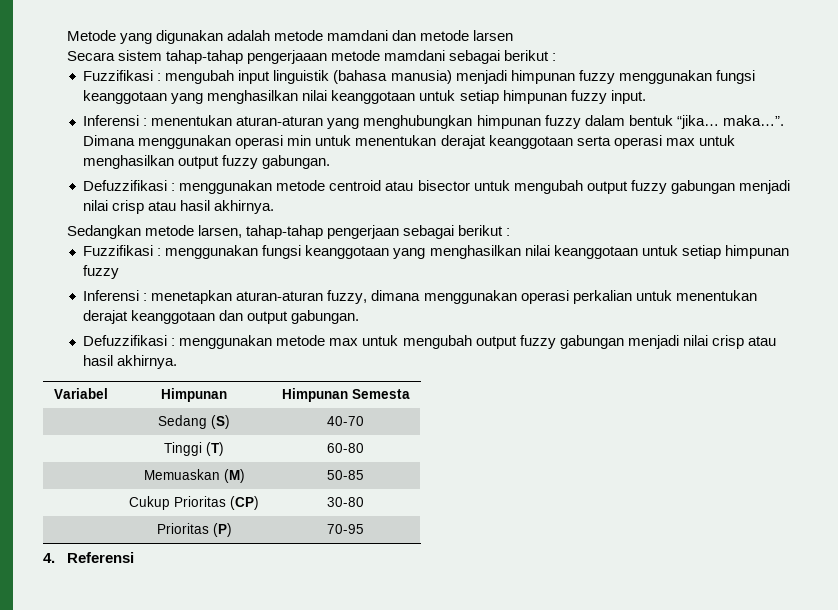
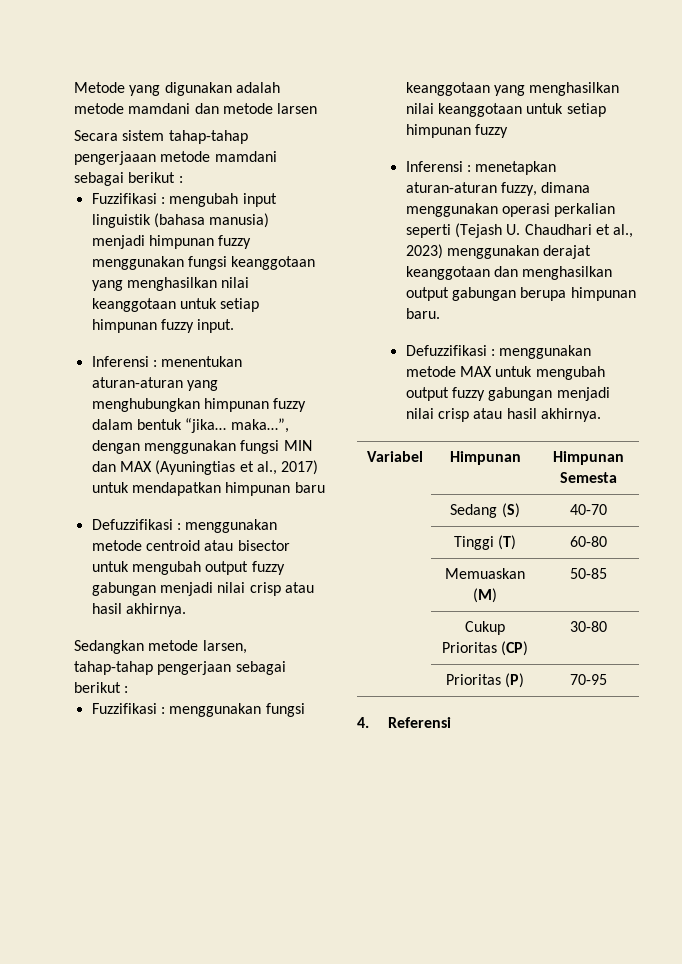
- Inferensi : menentukan aturan-aturan yang menghubungkan himpunan fuzzy dalam bentuk “jika… maka…”. Dimana menggunakan operasi min untuk menentukan derajat keanggotaan serta operasi max untuk menghasilkan output fuzzy gabungan.
+ Inferensi : menentukan aturan-aturan yang menghubungkan himpunan fuzzy dalam bentuk “jika… maka…”, dengan menggunakan fungsi MIN dan MAX (Ayuningtias et al., 2017) untuk mendapatkan himpunan baru
- Inferensi : menetapkan aturan-aturan fuzzy, dimana menggunakan operasi perkalian untuk menentukan derajat keanggotaan dan output gabungan.
- Defuzzifikasi : menggunakan metode max untuk mengubah output fuzzy gabungan menjadi nilai crisp atau hasil akhirnya.
+ Inferensi : menetapkan aturan-aturan fuzzy, dimana menggunakan operasi perkalian seperti (Tejash U. Chaudhari et al., 2023) menggunakan derajat keanggotaan dan menghasilkan output gabungan berupa himpunan baru.
+ Defuzzifikasi : menggunakan metode MAX untuk mengubah output fuzzy gabungan menjadi nilai crisp atau hasil akhirnya.

